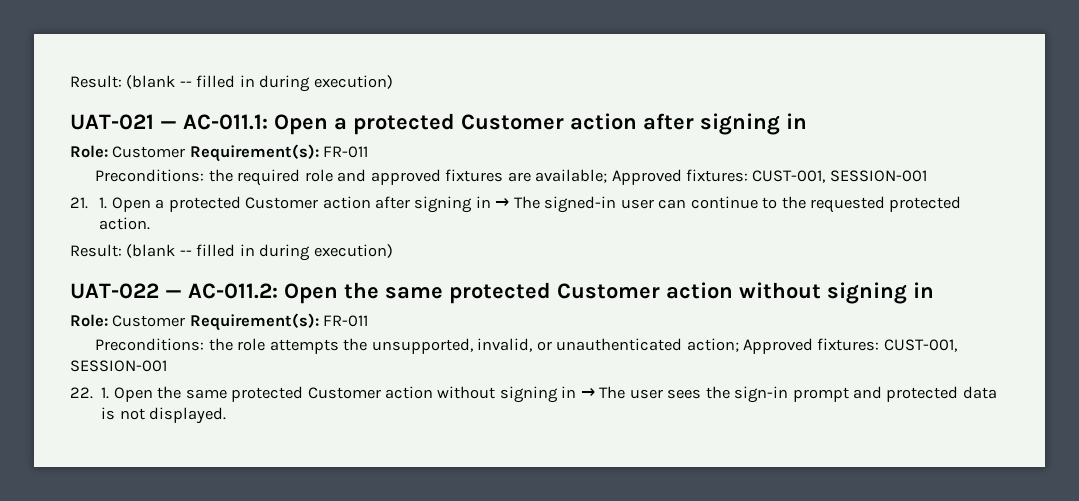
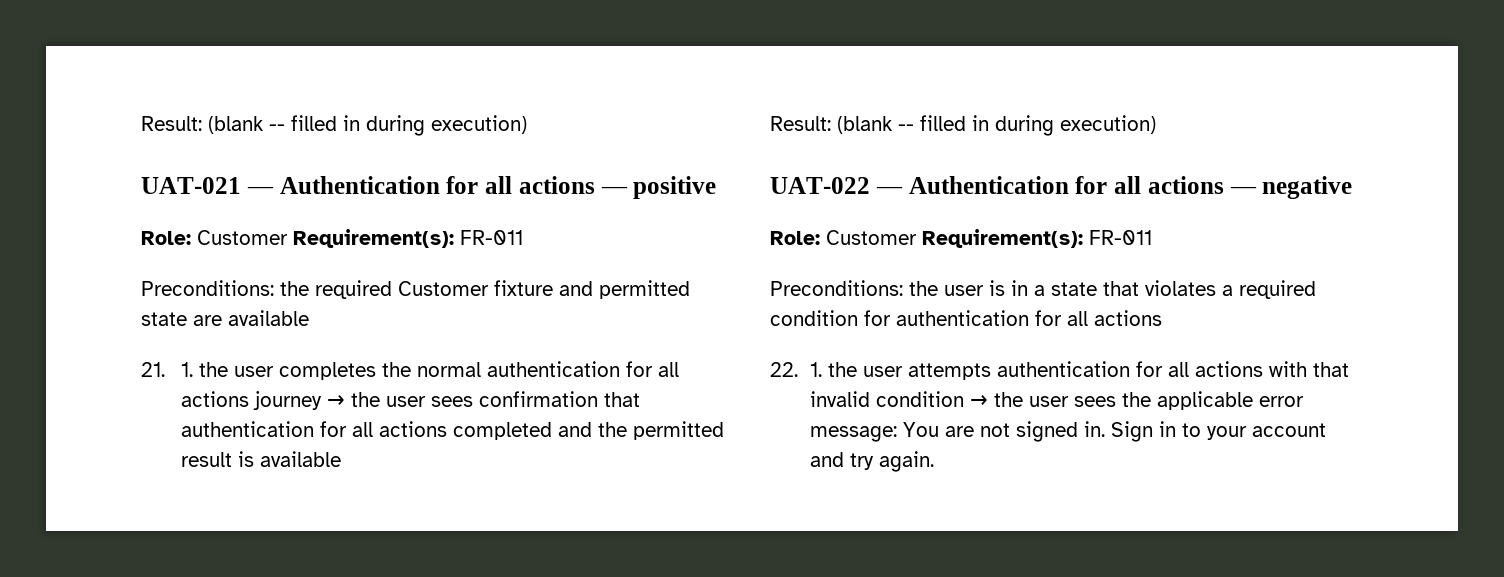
- UAT-021 — AC-011.1: Open a protected Customer action after signing in
+ UAT-021 — Authentication for all actions — positive
- Preconditions: the required role and approved fixtures are available; Approved fixtures: CUST-001, SESSION-001
- 21. 1. Open a protected Customer action after signing in → The signed-in user can continue to the requested protected action.
+ Preconditions: the required Customer fixture and permitted state are available
+ 21. 1. the user completes the normal authentication for all actions journey → the user sees confirmation that authentication for all actions completed and the permitted result is available
- UAT-022 — AC-011.2: Open the same protected Customer action without signing in
+ UAT-022 — Authentication for all actions — negative
  Role: Customer Requirement(s): FR-011
- Preconditions: the role attempts the unsupported, invalid, or unauthenticated action; Approved fixtures: CUST-001, SESSION-001
- 22. 1. Open the same protected Customer action without signing in → The user sees the sign-in prompt and protected data is not displayed.
+ Preconditions: the user is in a state that violates a required condition for authentication for all actions
+ 22. 1. the user attempts authentication for all actions with that invalid condition → the user sees the applicable error message: You are not signed in. Sign in to your account and try again.

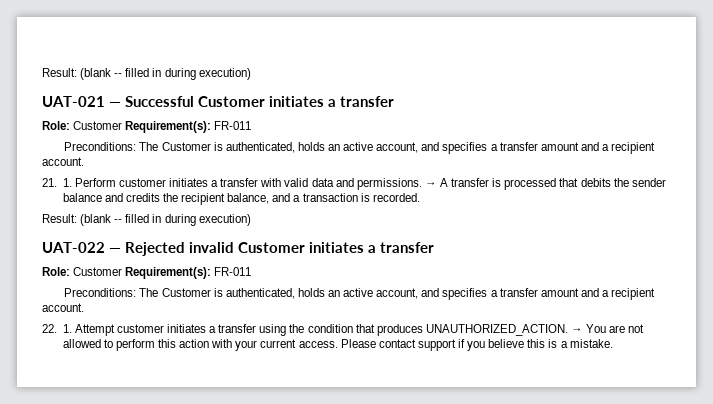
- UAT-021 — Authentication for all actions — positive
+ UAT-021 — Successful Customer initiates a transfer
  Role: Customer Requirement(s): FR-011
- Preconditions: the required Customer fixture and permitted state are available
- 21. 1. the user completes the normal authentication for all actions journey → the user sees confirmation that authentication for all actions completed and the permitted result is available
+ Preconditions: The Customer is authenticated, holds an active account, and specifies a transfer amount and a recipient account.
+ 21. 1. Perform customer initiates a transfer with valid data and permissions. → A transfer is processed that debits the sender balance and credits the recipient balance, and a transaction is recorded.
- UAT-022 — Authentication for all actions — negative
+ UAT-022 — Rejected invalid Customer initiates a transfer
  Role: Customer Requirement(s): FR-011
- Preconditions: the user is in a state that violates a required condition for authentication for all actions
- 22. 1. the user attempts authentication for all actions with that invalid condition → the user sees the applicable error message: You are not signed in. Sign in to your account and try again.
+ Preconditions: The Customer is authenticated, holds an active account, and specifies a transfer amount and a recipient account.
+ 22. 1. Attempt customer initiates a transfer using the condition that produces UNAUTHORIZED_ACTION. → You are not allowed to perform this action with your current access. Please contact support if you believe this is a mistake.

